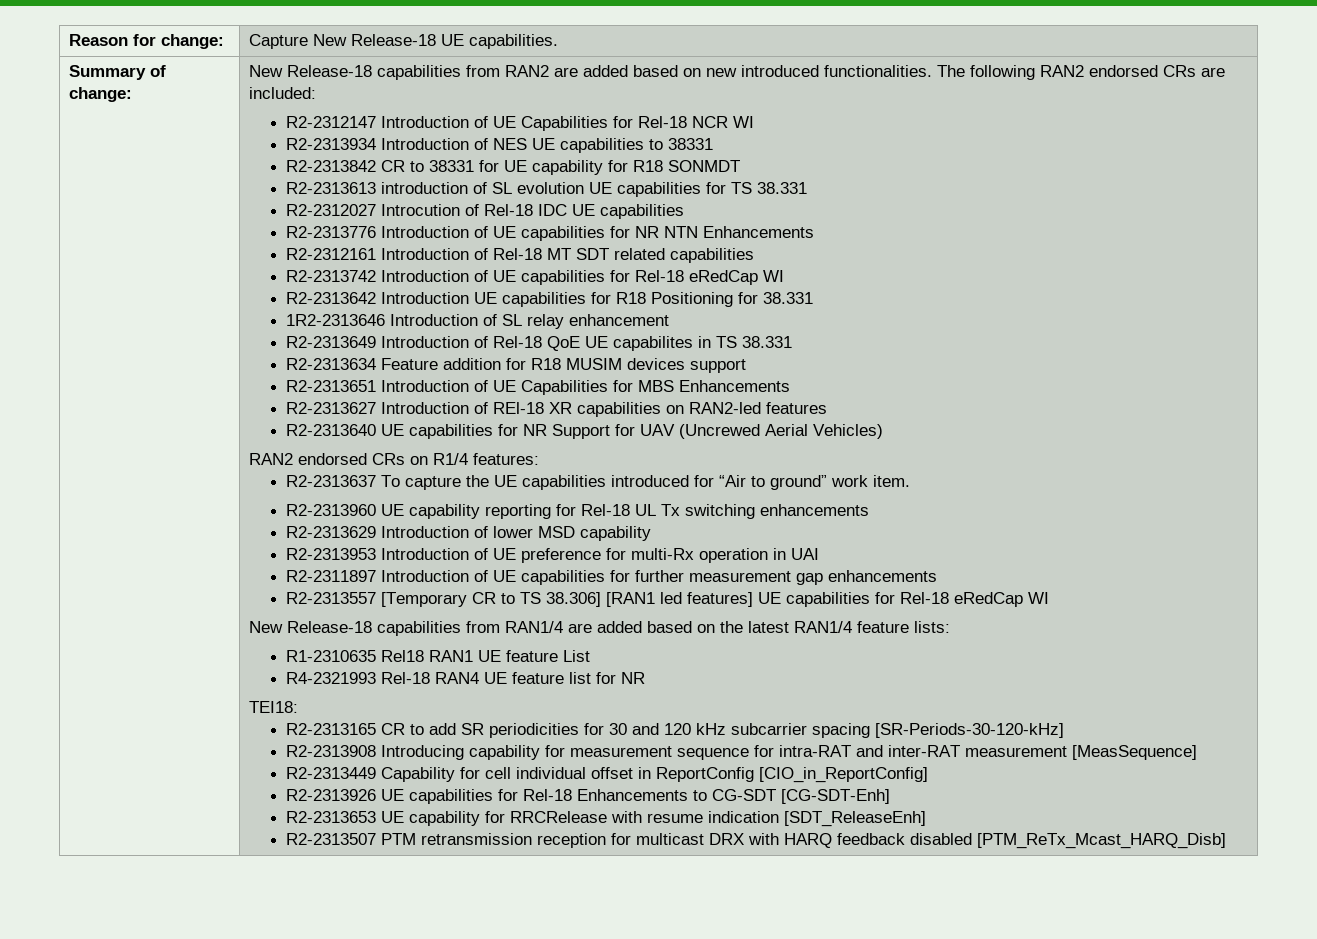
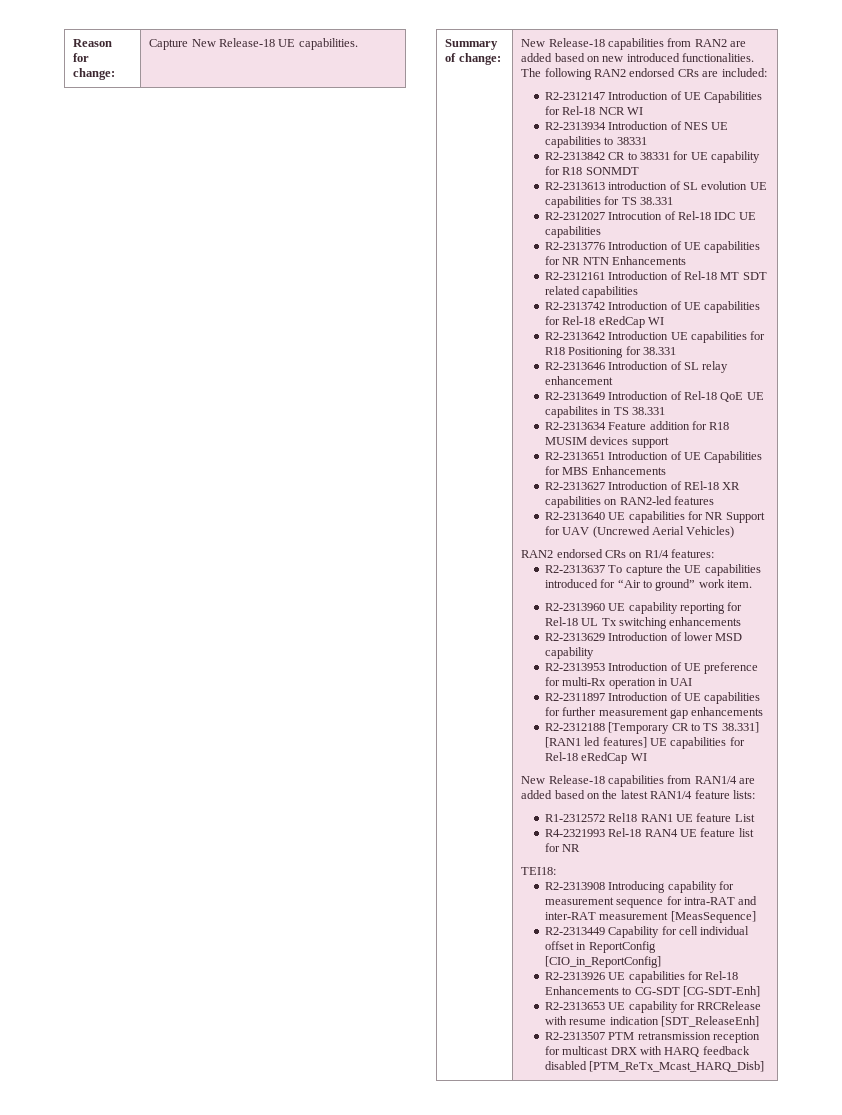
- 1R2-2313646 Introduction of SL relay enhancement
+ R2-2313646 Introduction of SL relay enhancement
- R2-2313557 [Temporary CR to TS 38.306] [RAN1 led features] UE capabilities for Rel-18 eRedCap WI
+ R2-2312188 [Temporary CR to TS 38.331] [RAN1 led features] UE capabilities for Rel-18 eRedCap WI
- R1-2310635 Rel18 RAN1 UE feature List
+ R1-2312572 Rel18 RAN1 UE feature List
- R2-2313165 CR to add SR periodicities for 30 and 120 kHz subcarrier spacing [SR-Periods-30-120-kHz]

